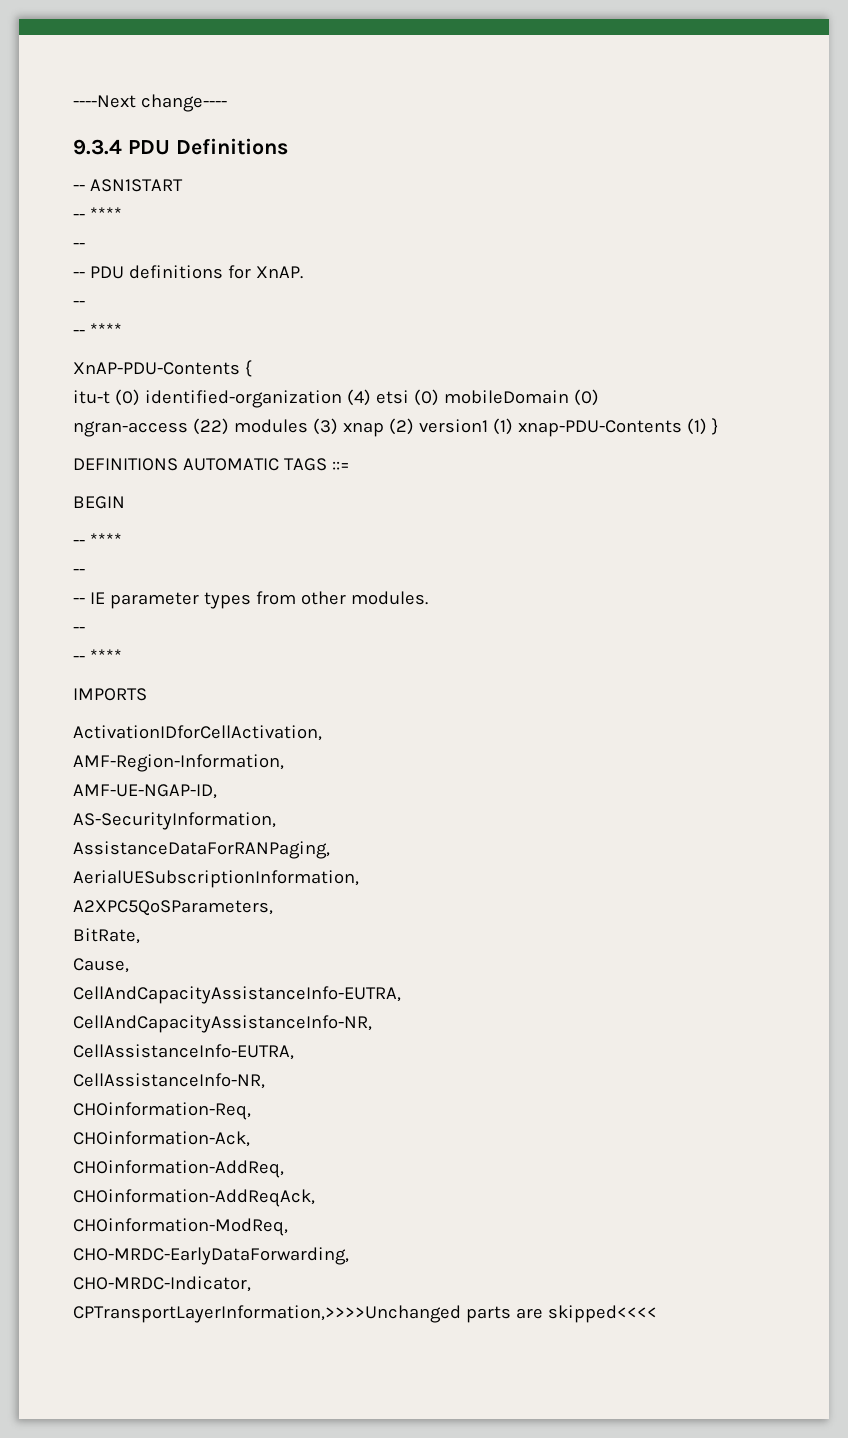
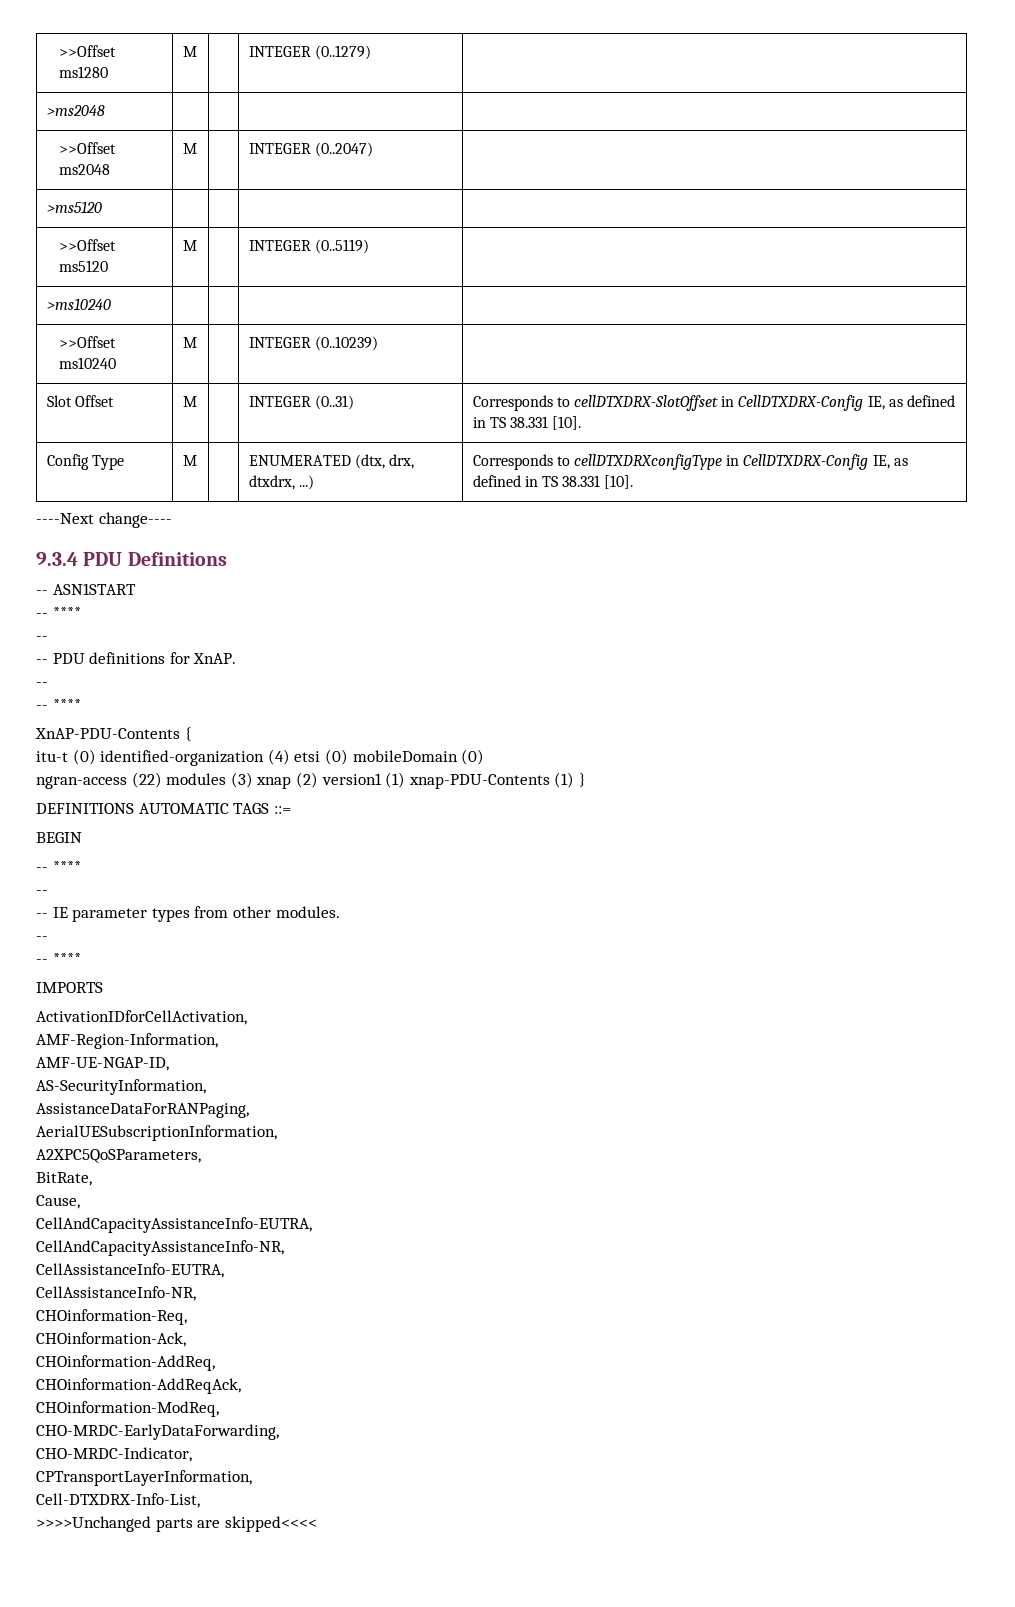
+ >>Offset ms1280 | M | | INTEGER (0..1279) |
+ >ms2048 | | | |
+ >>Offset ms2048 | M | | INTEGER (0..2047) |
+ >ms5120 | | | |
+ >>Offset ms5120 | M | | INTEGER (0..5119) |
+ >ms10240 | | | |
+ >>Offset ms10240 | M | | INTEGER (0..10239) |
+ Slot Offset | M | | INTEGER (0..31) | Corresponds to cellDTXDRX-SlotOffset in CellDTXDRX-Config IE, as defined in TS 38.331 [10].
+ Config Type | M | | ENUMERATED (dtx, drx, dtxdrx, ...) | Corresponds to cellDTXDRXconfigType in CellDTXDRX-Config IE, as defined in TS 38.331 [10].
- CPTransportLayerInformation,>>>>Unchanged parts are skipped<<<<
+ CPTransportLayerInformation,
+ Cell-DTXDRX-Info-List,
+ >>>>Unchanged parts are skipped<<<<

